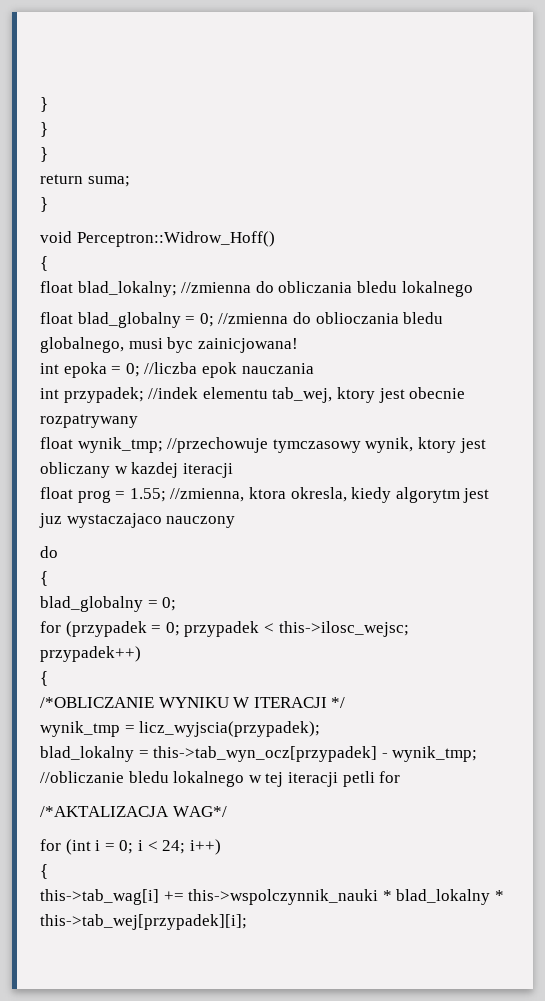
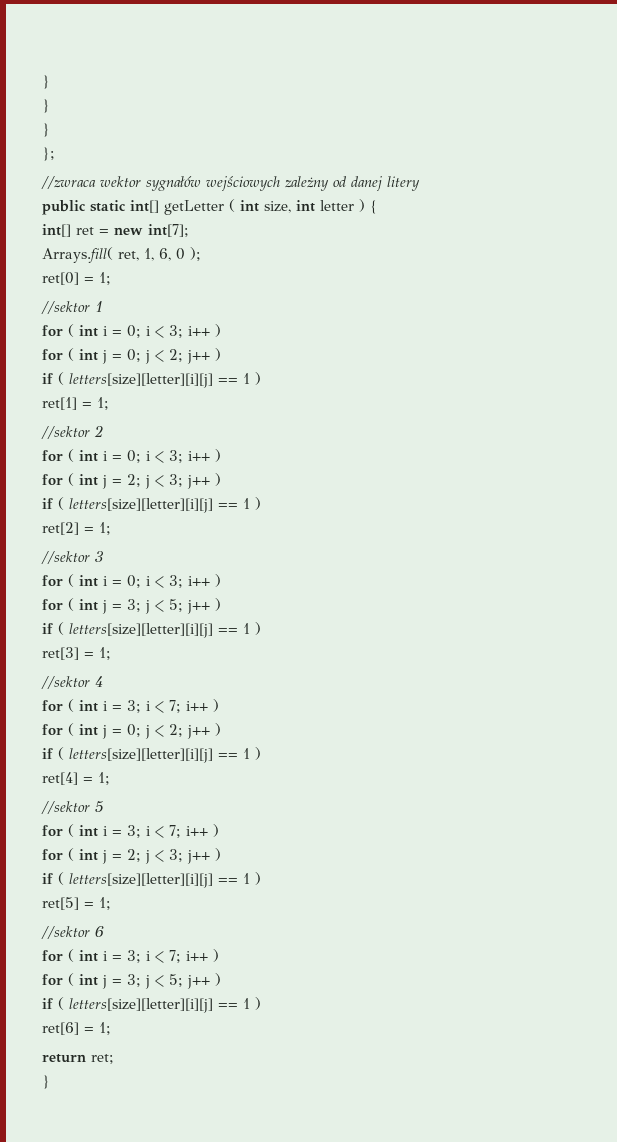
- return suma;
+ };
+ //zwraca wektor sygnałów wejściowych zależny od danej litery
+ public static int[] getLetter ( int size, int letter ) {
+ int[] ret = new int[7];
+ Arrays.fill( ret, 1, 6, 0 );
+ ret[0] = 1;
+ //sektor 1
+ for ( int i = 0; i < 3; i++ )
+ for ( int j = 0; j < 2; j++ )
+ if ( letters[size][letter][i][j] == 1 )
+ ret[1] = 1;
+ //sektor 2
+ for ( int i = 0; i < 3; i++ )
+ for ( int j = 2; j < 3; j++ )
+ if ( letters[size][letter][i][j] == 1 )
+ ret[2] = 1;
+ //sektor 3
+ for ( int i = 0; i < 3; i++ )
+ for ( int j = 3; j < 5; j++ )
+ if ( letters[size][letter][i][j] == 1 )
+ ret[3] = 1;
+ //sektor 4
+ for ( int i = 3; i < 7; i++ )
+ for ( int j = 0; j < 2; j++ )
+ if ( letters[size][letter][i][j] == 1 )
+ ret[4] = 1;
+ //sektor 5
+ for ( int i = 3; i < 7; i++ )
+ for ( int j = 2; j < 3; j++ )
+ if ( letters[size][letter][i][j] == 1 )
+ ret[5] = 1;
+ //sektor 6
+ for ( int i = 3; i < 7; i++ )
+ for ( int j = 3; j < 5; j++ )
+ if ( letters[size][letter][i][j] == 1 )
+ ret[6] = 1;
+ return ret;
  }
- void Perceptron::Widrow_Hoff()
- {
- float blad_lokalny; //zmienna do obliczania bledu lokalnego
- float blad_globalny = 0; //zmienna do oblioczania bledu globalnego, musi byc zainicjowana!
- int epoka = 0; //liczba epok nauczania
- int przypadek; //indek elementu tab_wej, ktory jest obecnie rozpatrywany
- float wynik_tmp; //przechowuje tymczasowy wynik, ktory jest obliczany w kazdej iteracji
- float prog = 1.55; //zmienna, ktora okresla, kiedy algorytm jest juz wystaczajaco nauczony
- do
- {
- blad_globalny = 0;
- for (przypadek = 0; przypadek < this->ilosc_wejsc; przypadek++)
- {
- /*OBLICZANIE WYNIKU W ITERACJI */
- wynik_tmp = licz_wyjscia(przypadek);
- blad_lokalny = this->tab_wyn_ocz[przypadek] - wynik_tmp; //obliczanie bledu lokalnego w tej iteracji petli for
- /*AKTALIZACJA WAG*/
- for (int i = 0; i < 24; i++)
- {
- this->tab_wag[i] += this->wspolczynnik_nauki * blad_lokalny * this->tab_wej[przypadek][i];

